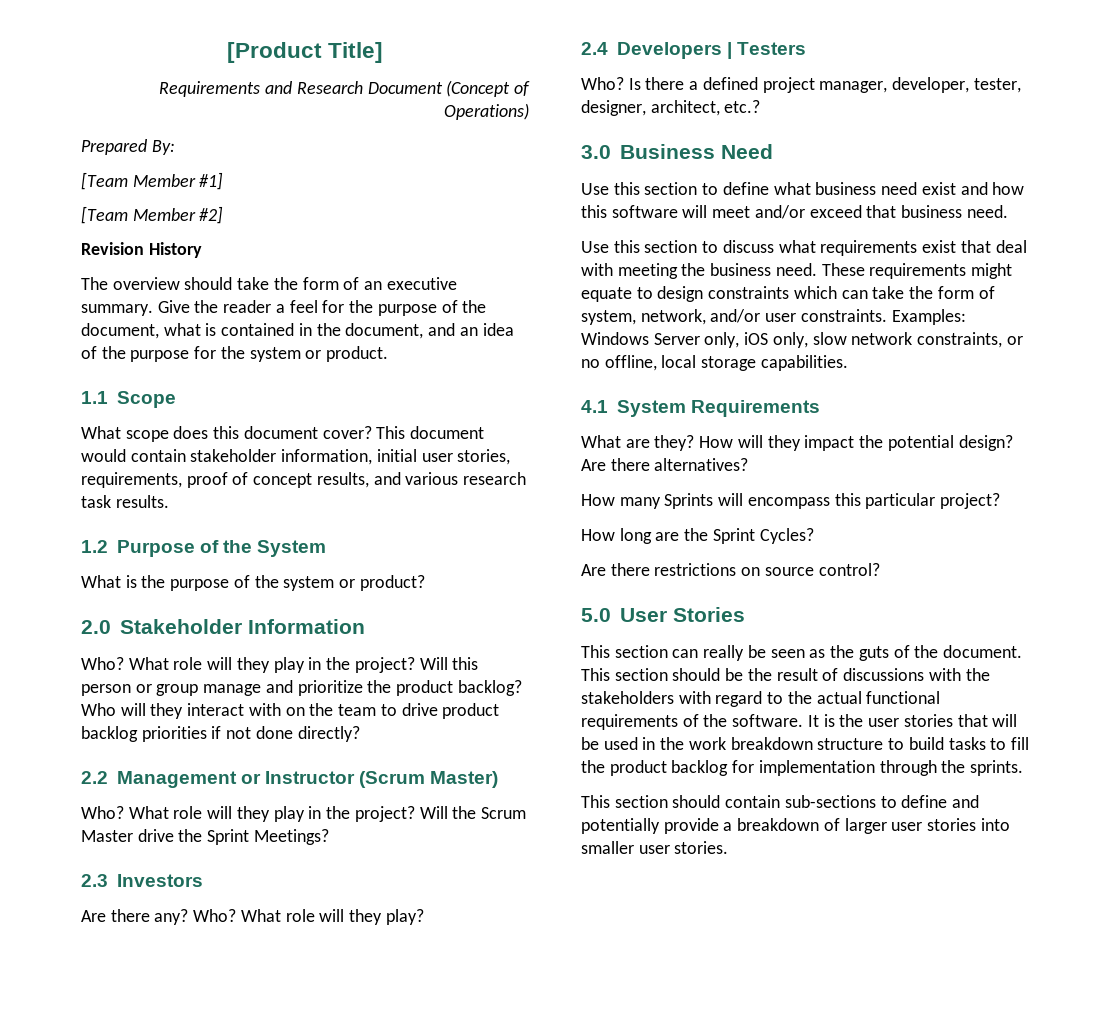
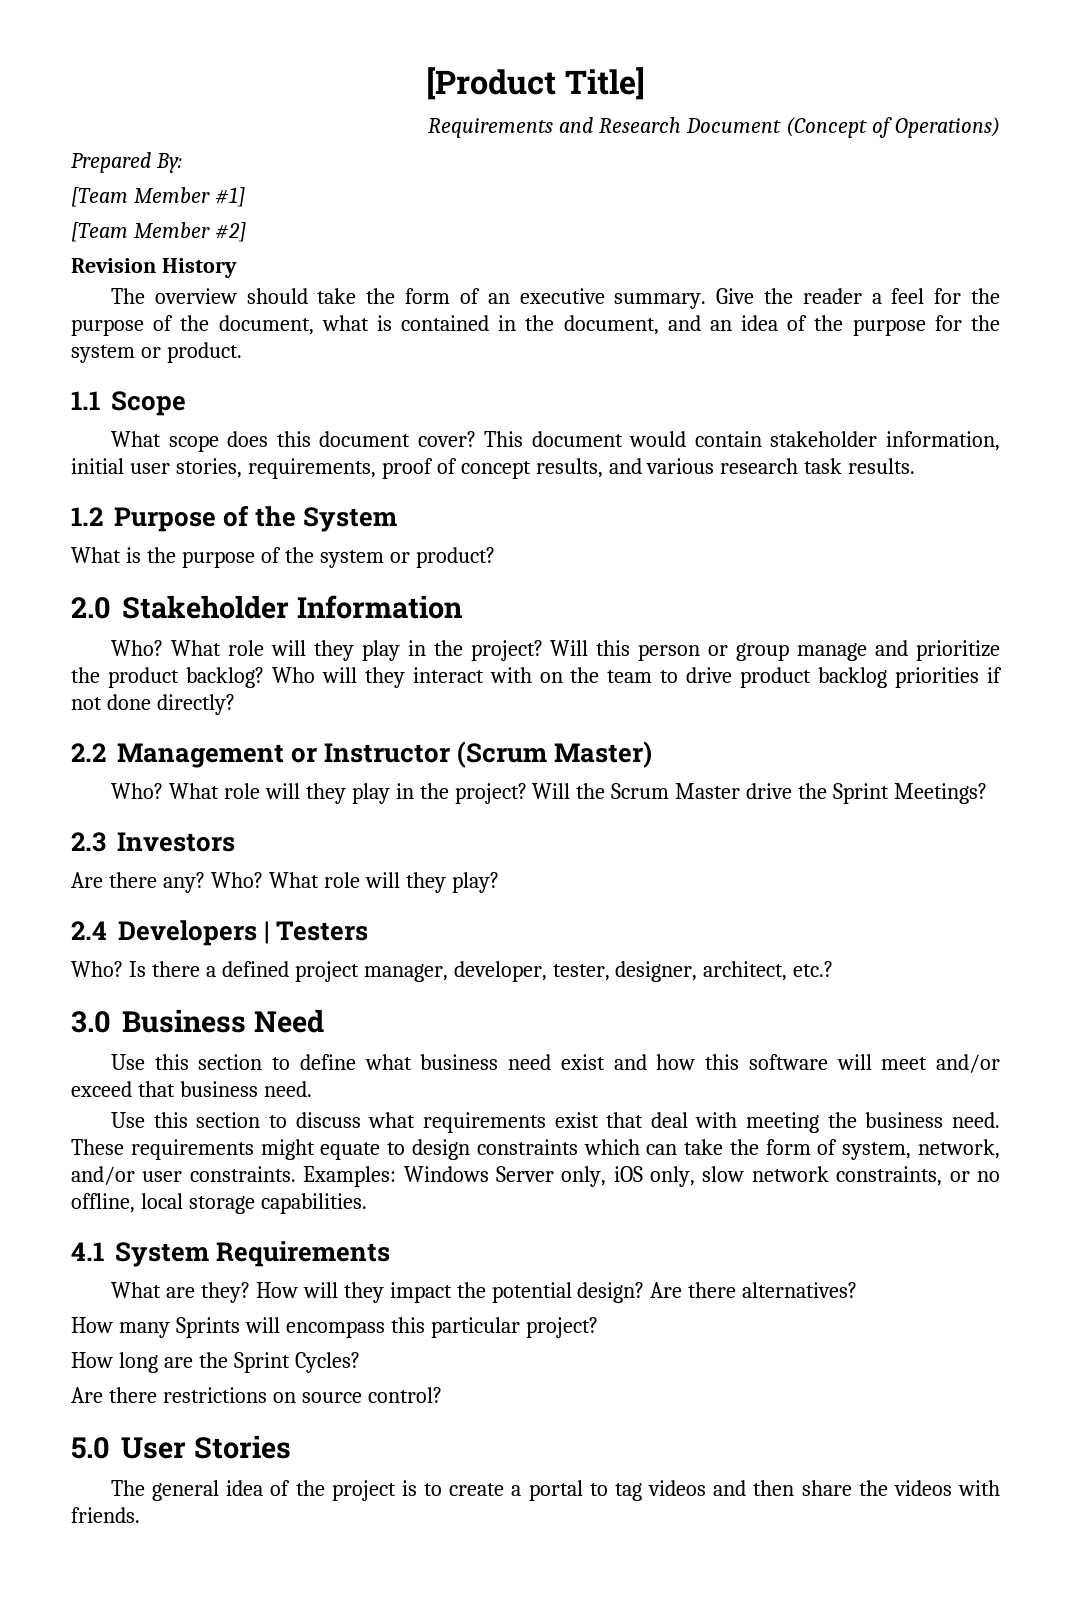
- This section can really be seen as the guts of the document. This section should be the result of discussions with the stakeholders with regard to the actual functional requirements of the software. It is the user stories that will be used in the work breakdown structure to build tasks to fill the product backlog for implementation through the sprints.
- This section should contain sub-sections to define and potentially provide a breakdown of larger user stories into smaller user stories.
+ The general idea of the project is to create a portal to tag videos and then share the videos with friends.

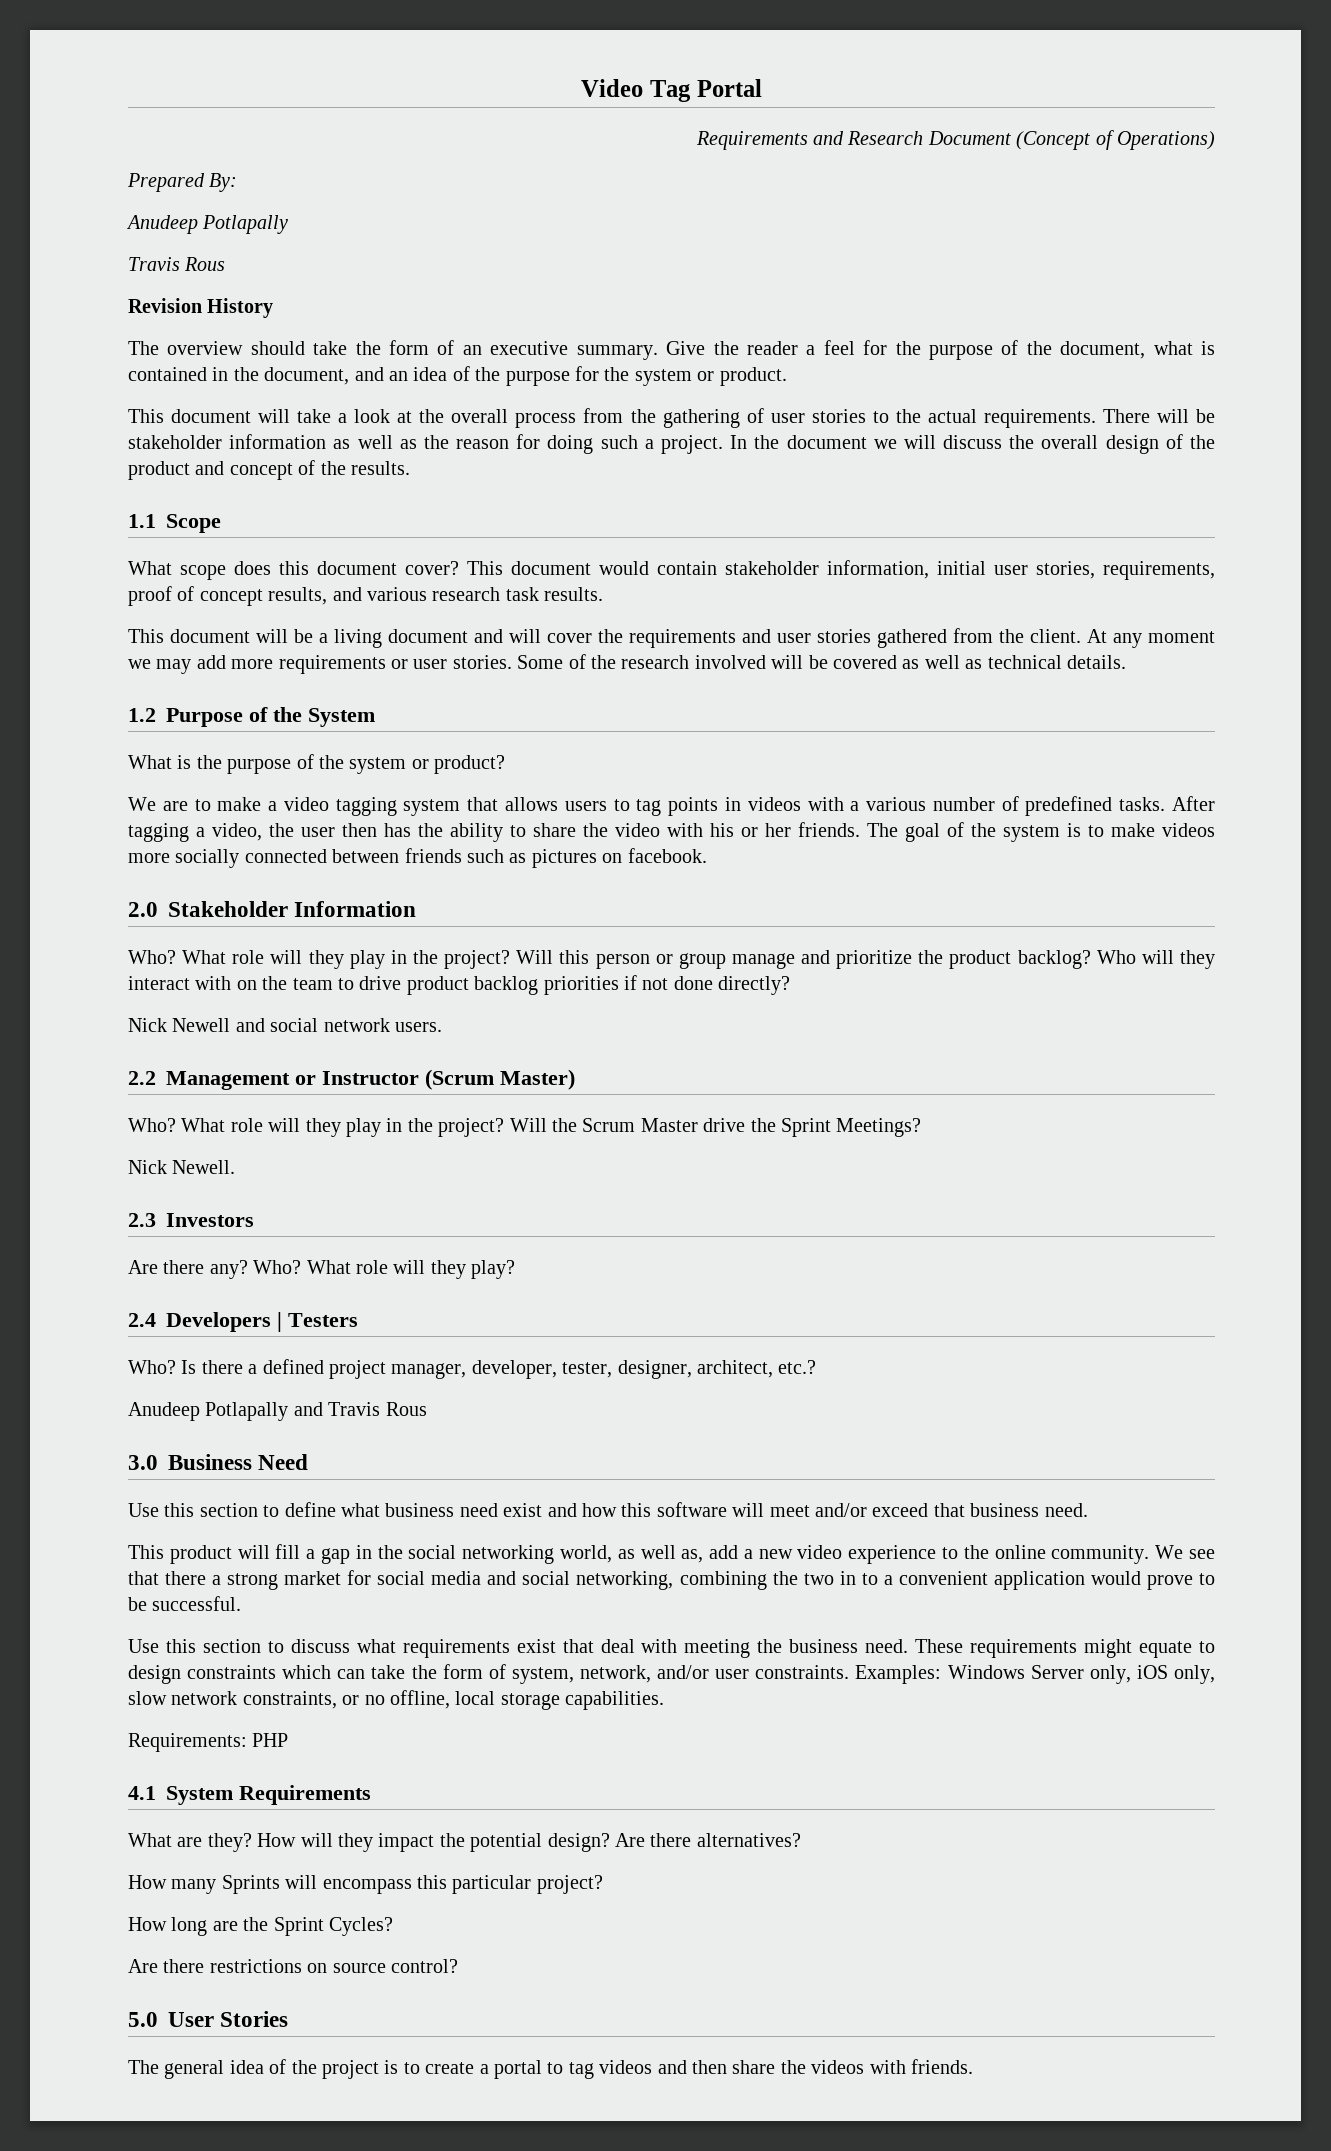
- [Product Title]
+ Video Tag Portal
  Prepared By:
- [Team Member #1]
- [Team Member #2]
+ Anudeep Potlapally
+ Travis Rous
+ This document will take a look at the overall process from the gathering of user stories to the actual requirements. There will be stakeholder information as well as the reason for doing such a project. In the document we will discuss the overall design of the product and concept of the results.
+ This document will be a living document and will cover the requirements and user stories gathered from the client. At any moment we may add more requirements or user stories. Some of the research involved will be covered as well as technical details.
+ We are to make a video tagging system that allows users to tag points in videos with a various number of predefined tasks. After tagging a video, the user then has the ability to share the video with his or her friends. The goal of the system is to make videos more socially connected between friends such as pictures on facebook.
+ Nick Newell and social network users.
+ Nick Newell.
+ Anudeep Potlapally and Travis Rous
+ This product will fill a gap in the social networking world, as well as, add a new video experience to the online community. We see that there a strong market for social media and social networking, combining the two in to a convenient application would prove to be successful.
+ Requirements: PHP

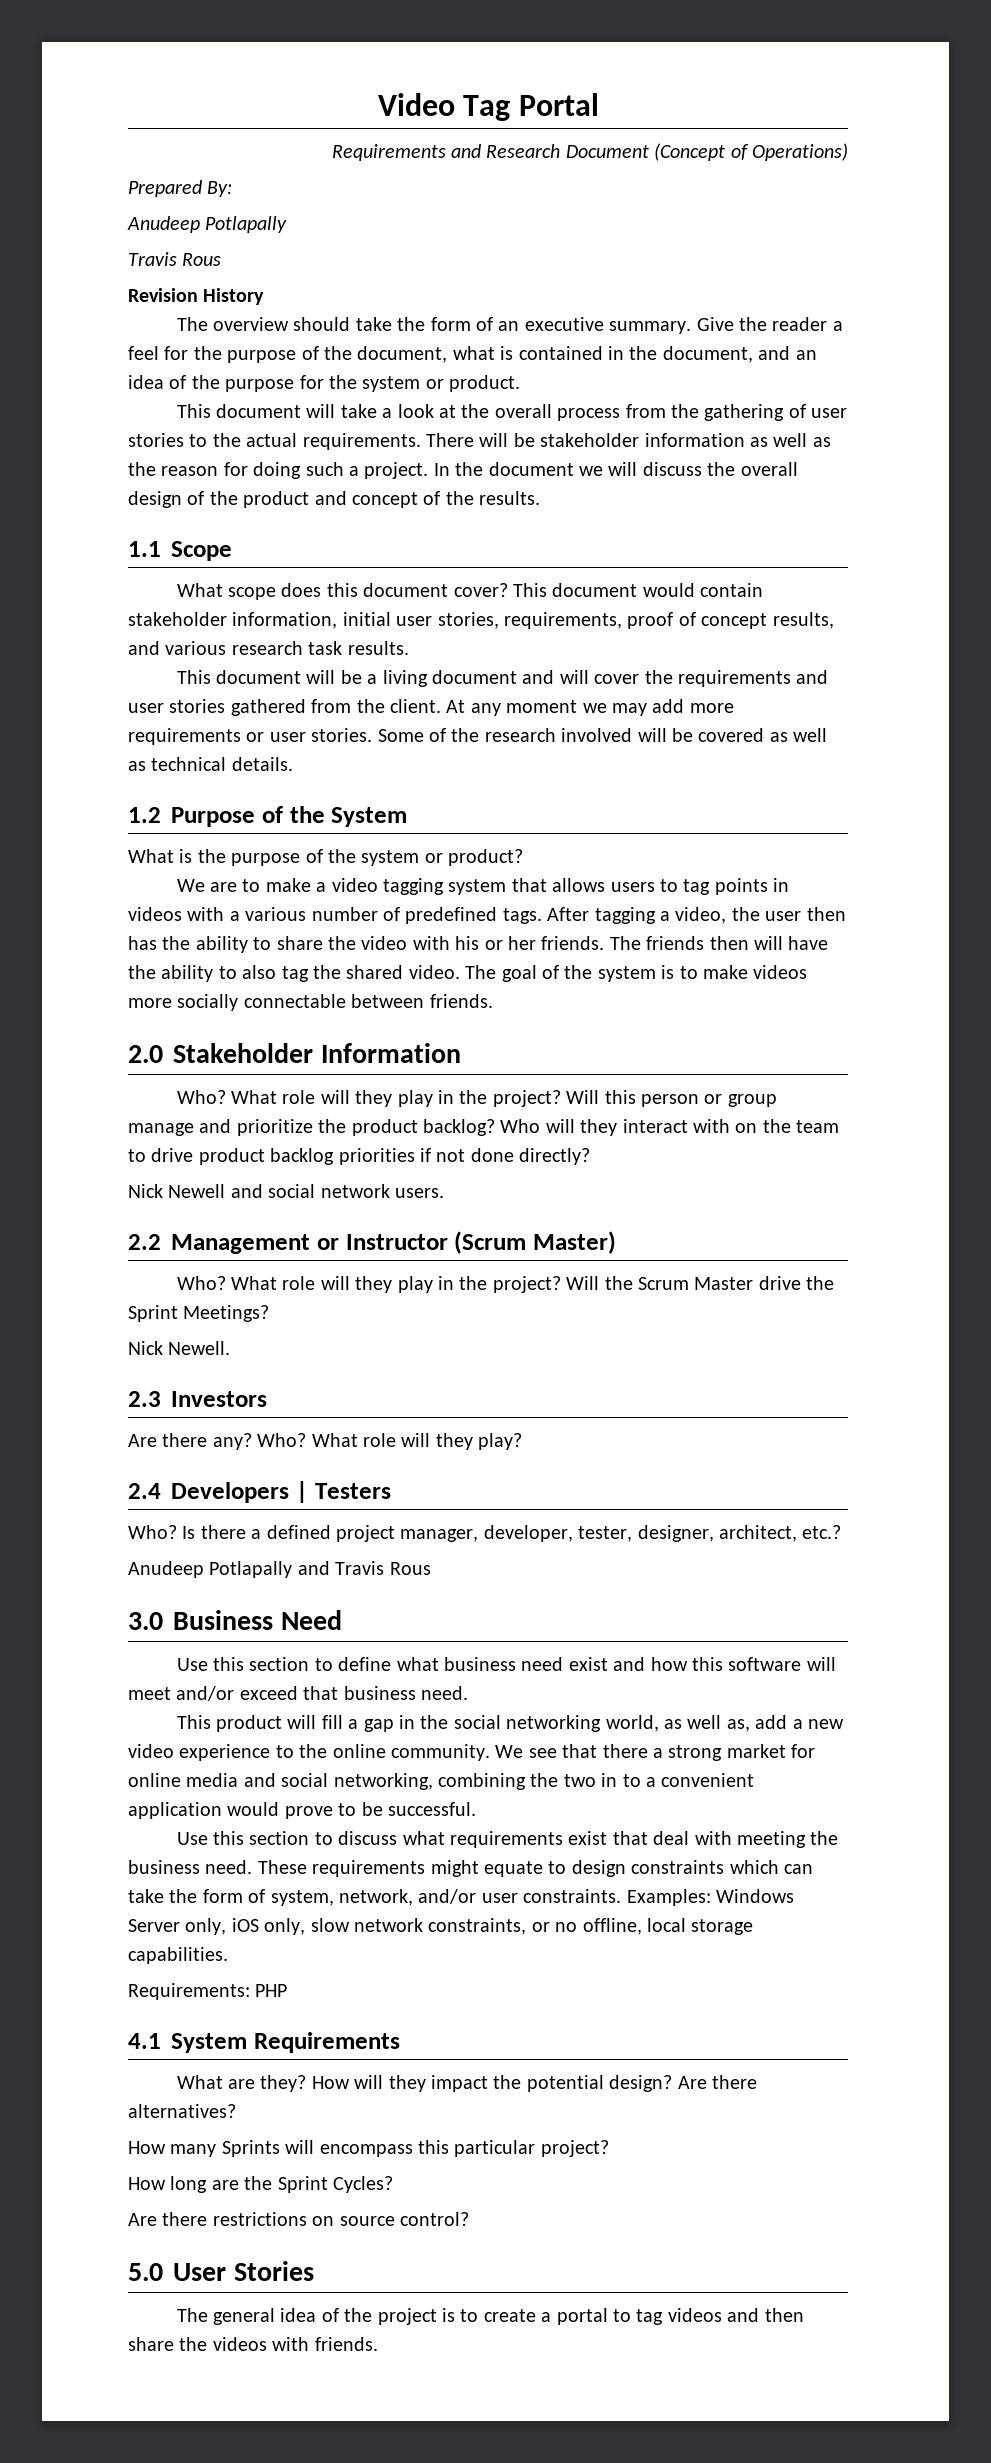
- We are to make a video tagging system that allows users to tag points in videos with a various number of predefined tasks.
+ We are to make a video tagging system that allows users to tag points in videos with a various number of predefined tags.
- The goal of the system is to make videos more socially connected between friends such as pictures on facebook.
+ The friends then will have the ability to also tag the shared video. The goal of the system is to make videos more socially connectable between friends.
- We see that there a strong market for social media and social networking, combining the two in to a convenient application would prove to be successful.
+ We see that there a strong market for online media and social networking, combining the two in to a convenient application would prove to be successful.

